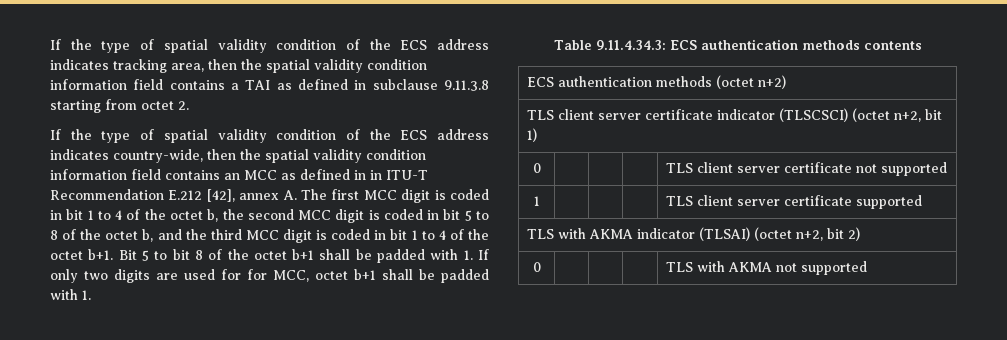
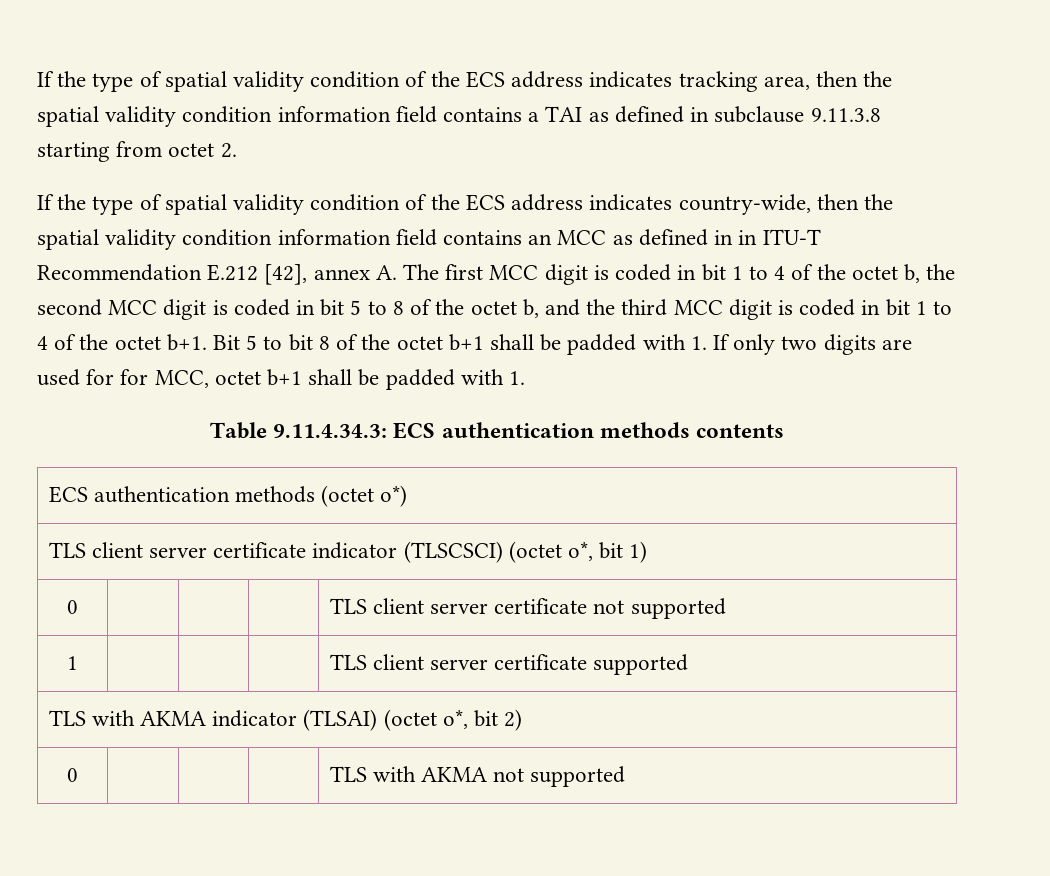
- ECS authentication methods (octet n+2)
+ ECS authentication methods (octet o*)
- TLS client server certificate indicator (TLSCSCI) (octet n+2, bit 1)
+ TLS client server certificate indicator (TLSCSCI) (octet o*, bit 1)
- TLS with AKMA indicator (TLSAI) (octet n+2, bit 2)
+ TLS with AKMA indicator (TLSAI) (octet o*, bit 2)

